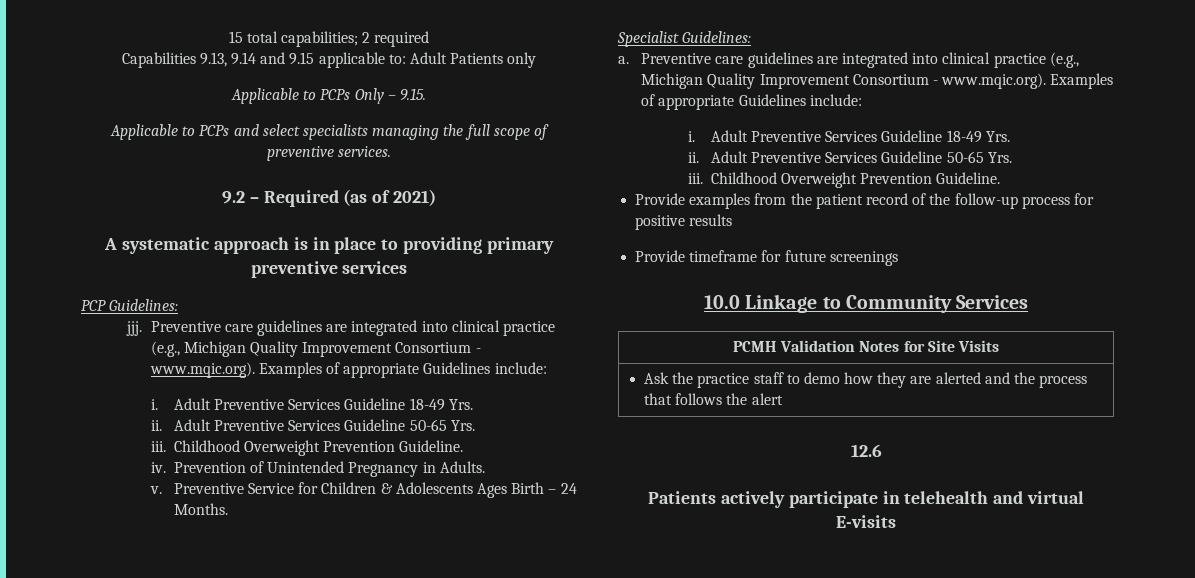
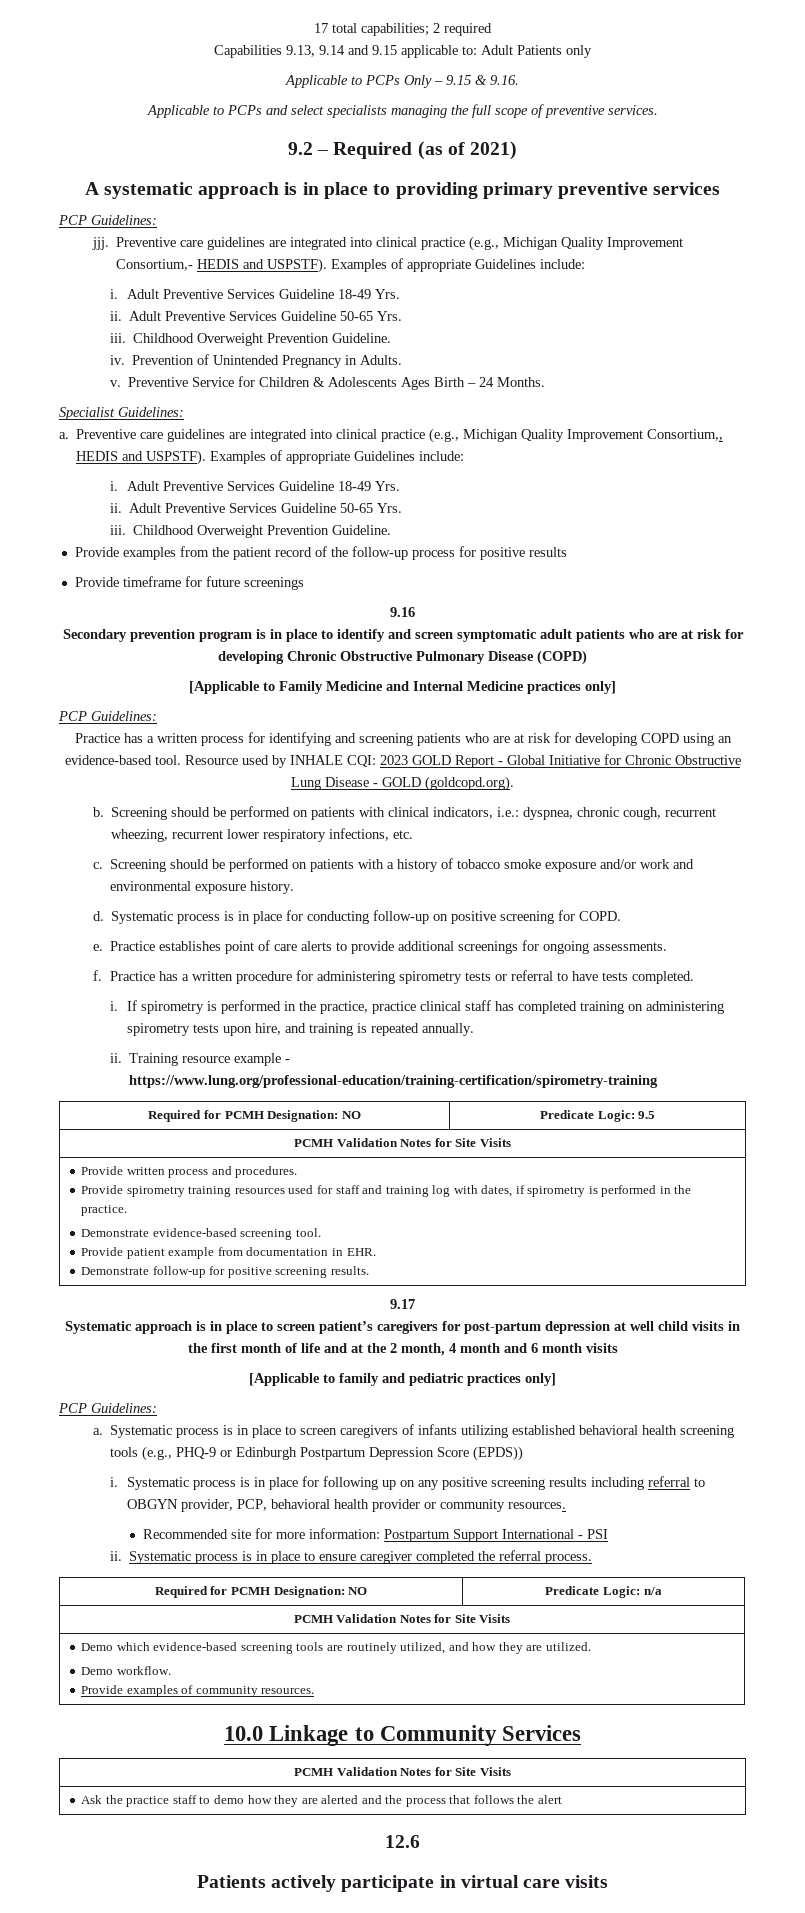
- 15 total capabilities; 2 required
+ 17 total capabilities; 2 required
- Applicable to PCPs Only – 9.15.
+ Applicable to PCPs Only – 9.15 & 9.16.
- jjj. Preventive care guidelines are integrated into clinical practice (e.g., Michigan Quality Improvement Consortium - www.mqic.org). Examples of appropriate Guidelines include:
+ jjj. Preventive care guidelines are integrated into clinical practice (e.g., Michigan Quality Improvement Consortium,- HEDIS and USPSTF). Examples of appropriate Guidelines include:
- a. Preventive care guidelines are integrated into clinical practice (e.g., Michigan Quality Improvement Consortium - www.mqic.org). Examples of appropriate Guidelines include:
+ a. Preventive care guidelines are integrated into clinical practice (e.g., Michigan Quality Improvement Consortium,, HEDIS and USPSTF). Examples of appropriate Guidelines include:
+ 9.16
+ Secondary prevention program is in place to identify and screen symptomatic adult patients who are at risk for developing Chronic Obstructive Pulmonary Disease (COPD)
+ [Applicable to Family Medicine and Internal Medicine practices only]
+ PCP Guidelines:
+ Practice has a written process for identifying and screening patients who are at risk for developing COPD using an evidence-based tool. Resource used by INHALE CQI: 2023 GOLD Report - Global Initiative for Chronic Obstructive Lung Disease - GOLD (goldcopd.org).
+ b. Screening should be performed on patients with clinical indicators, i.e.: dyspnea, chronic cough, recurrent wheezing, recurrent lower respiratory infections, etc.
+ c. Screening should be performed on patients with a history of tobacco smoke exposure and/or work and environmental exposure history.
+ d. Systematic process is in place for conducting follow-up on positive screening for COPD.
+ e. Practice establishes point of care alerts to provide additional screenings for ongoing assessments.
+ f. Practice has a written procedure for administering spirometry tests or referral to have tests completed.
+ i. If spirometry is performed in the practice, practice clinical staff has completed training on administering spirometry tests upon hire, and training is repeated annually.
+ ii. Training resource example - https://www.lung.org/professional-education/training-certification/spirometry-training
+ Required for PCMH Designation: NO | Predicate Logic: 9.5
+ PCMH Validation Notes for Site Visits
+ Provide written process and procedures.
+ Provide spirometry training resources used for staff and training log with dates, if spirometry is performed in the practice.
+ Demonstrate evidence-based screening tool.
+ Provide patient example from documentation in EHR.
+ Demonstrate follow-up for positive screening results.
+ 9.17
+ Systematic approach is in place to screen patient’s caregivers for post-partum depression at well child visits in the first month of life and at the 2 month, 4 month and 6 month visits
+ [Applicable to family and pediatric practices only]
+ PCP Guidelines:
+ a. Systematic process is in place to screen caregivers of infants utilizing established behavioral health screening tools (e.g., PHQ-9 or Edinburgh Postpartum Depression Score (EPDS))
+ i. Systematic process is in place for following up on any positive screening results including referral to OBGYN provider, PCP, behavioral health provider or community resources.
+ Recommended site for more information: Postpartum Support International - PSI
+ ii. Systematic process is in place to ensure caregiver completed the referral process.
+ Required for PCMH Designation: NO | Predicate Logic: n/a
+ PCMH Validation Notes for Site Visits
+ Demo which evidence-based screening tools are routinely utilized, and how they are utilized.
+ Demo workflow.
+ Provide examples of community resources.
- Patients actively participate in telehealth and virtual E-visits
+ Patients actively participate in virtual care visits

